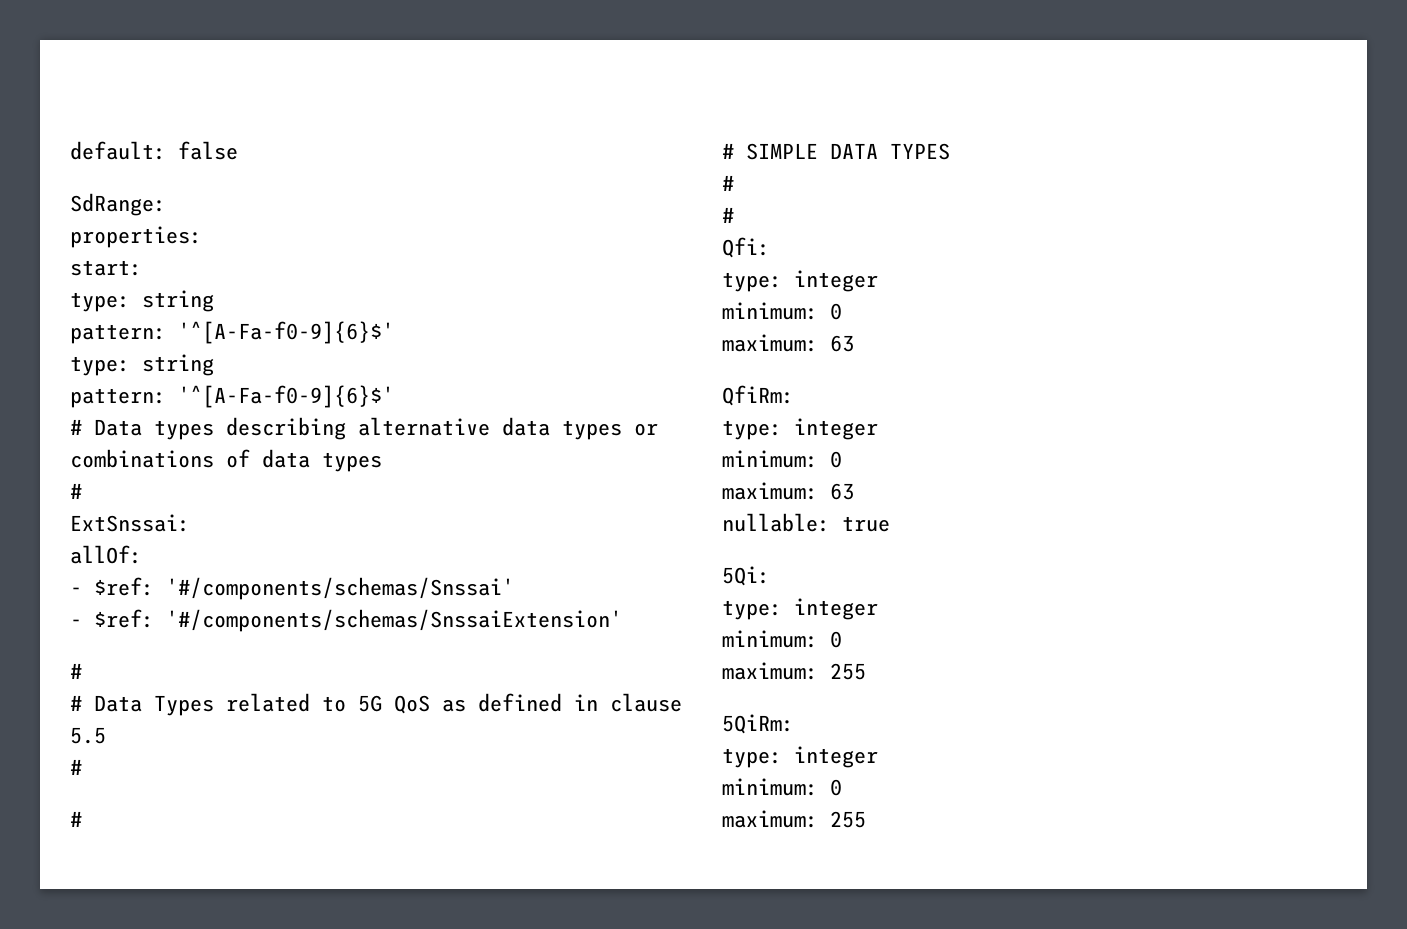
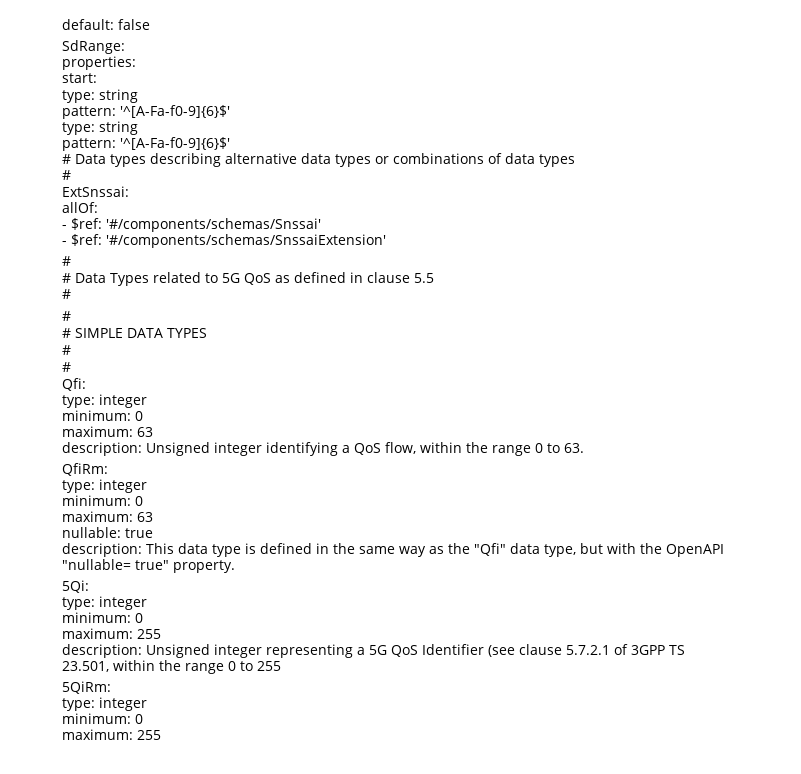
+ description: Unsigned integer identifying a QoS flow, within the range 0 to 63.
+ description: This data type is defined in the same way as the "Qfi" data type, but with the OpenAPI "nullable= true" property.
+ description: Unsigned integer representing a 5G QoS Identifier (see clause 5.7.2.1 of 3GPP TS 23.501, within the range 0 to 255

